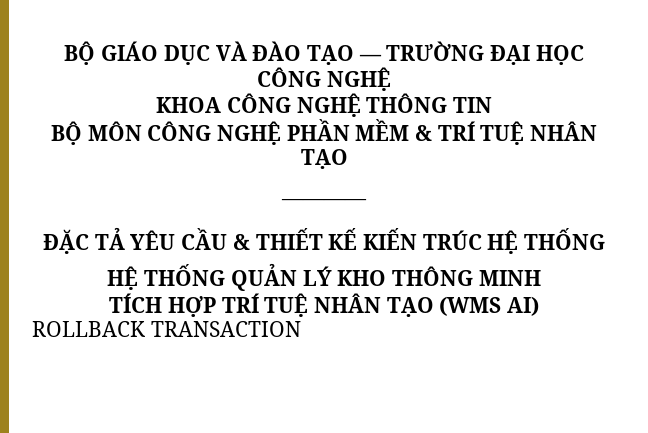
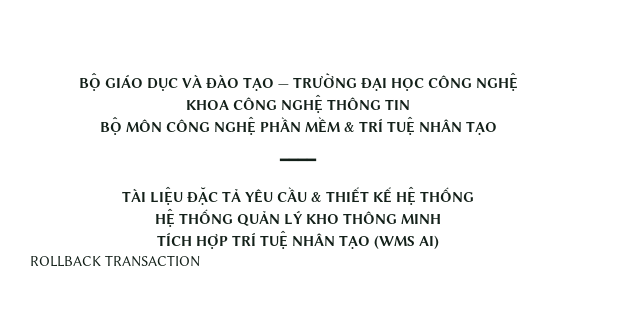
- ————
- ĐẶC TẢ YÊU CẦU & THIẾT KẾ KIẾN TRÚC HỆ THỐNG
+ ━━━━
+ TÀI LIỆU ĐẶC TẢ YÊU CẦU & THIẾT KẾ HỆ THỐNG

